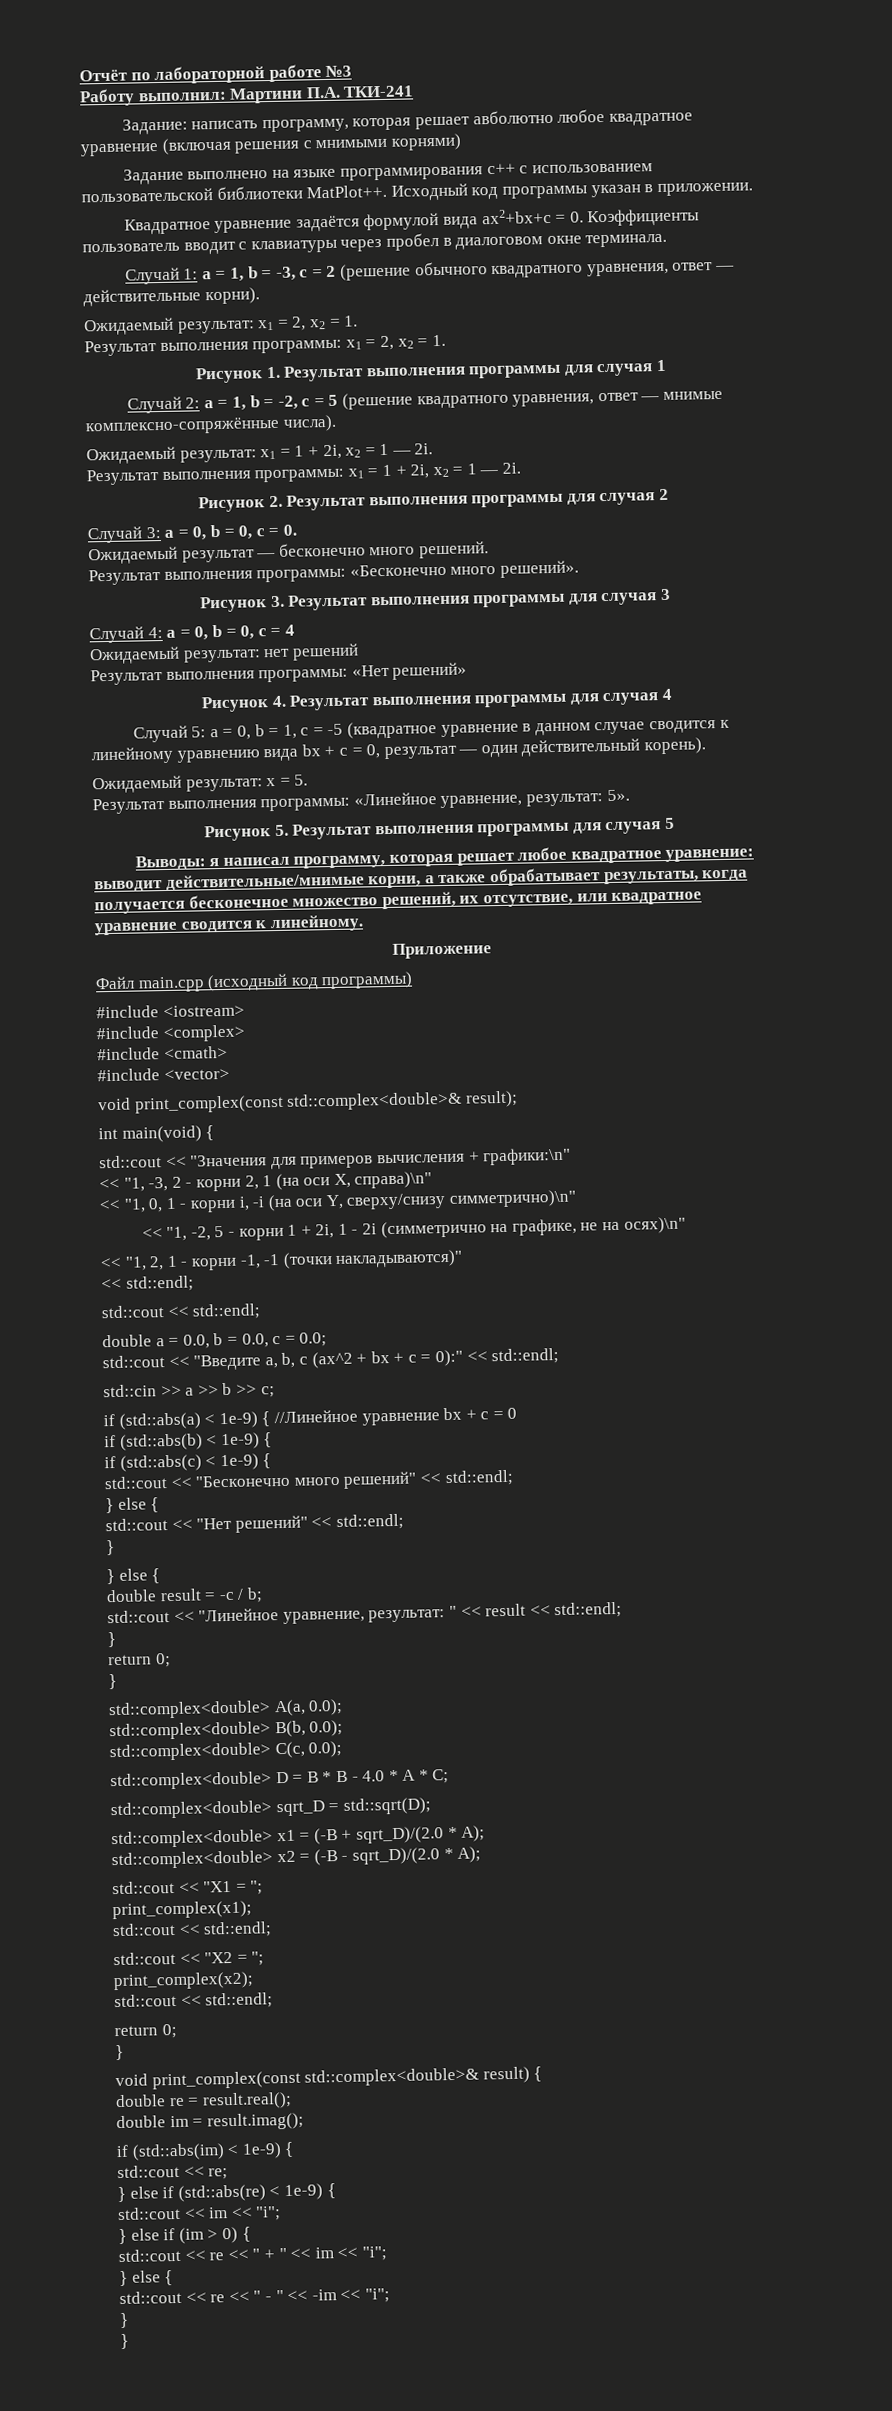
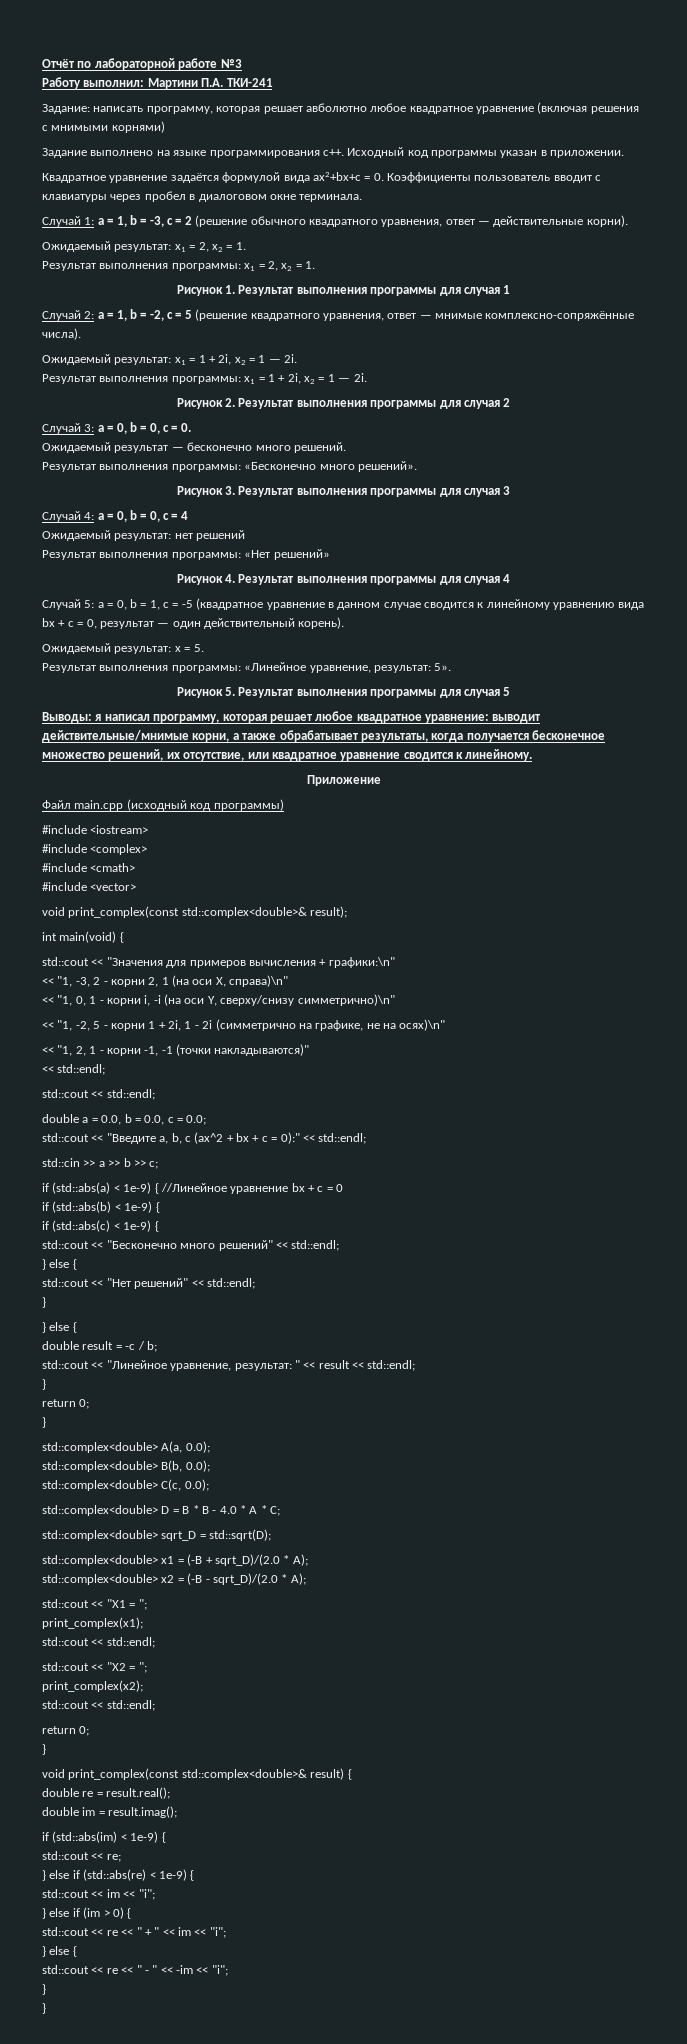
- Задание выполнено на языке программирования c++ с использованием пользовательской библиотеки MatPlot++.
+ Задание выполнено на языке программирования c++.

